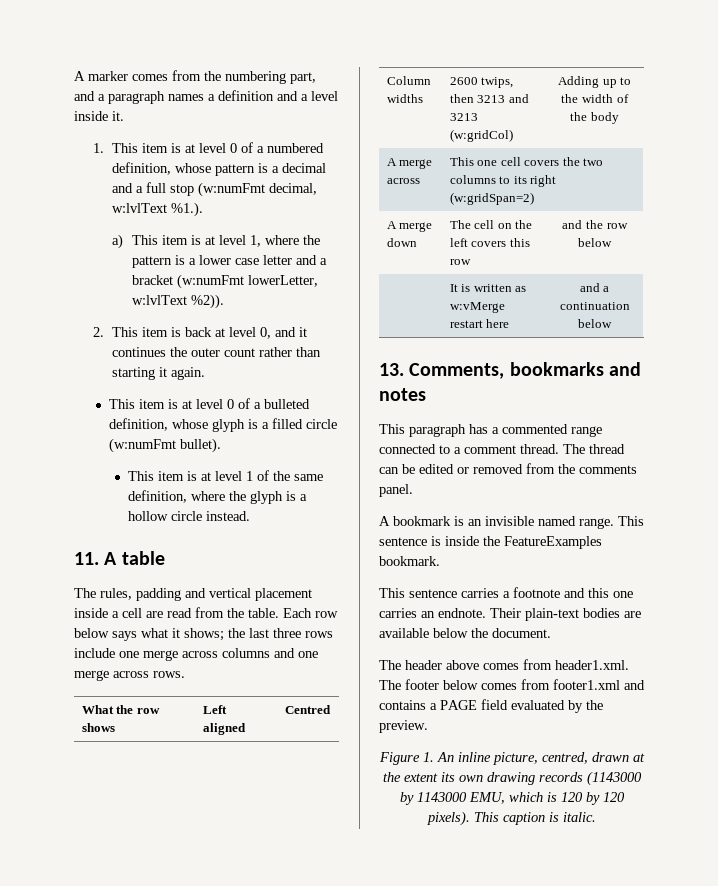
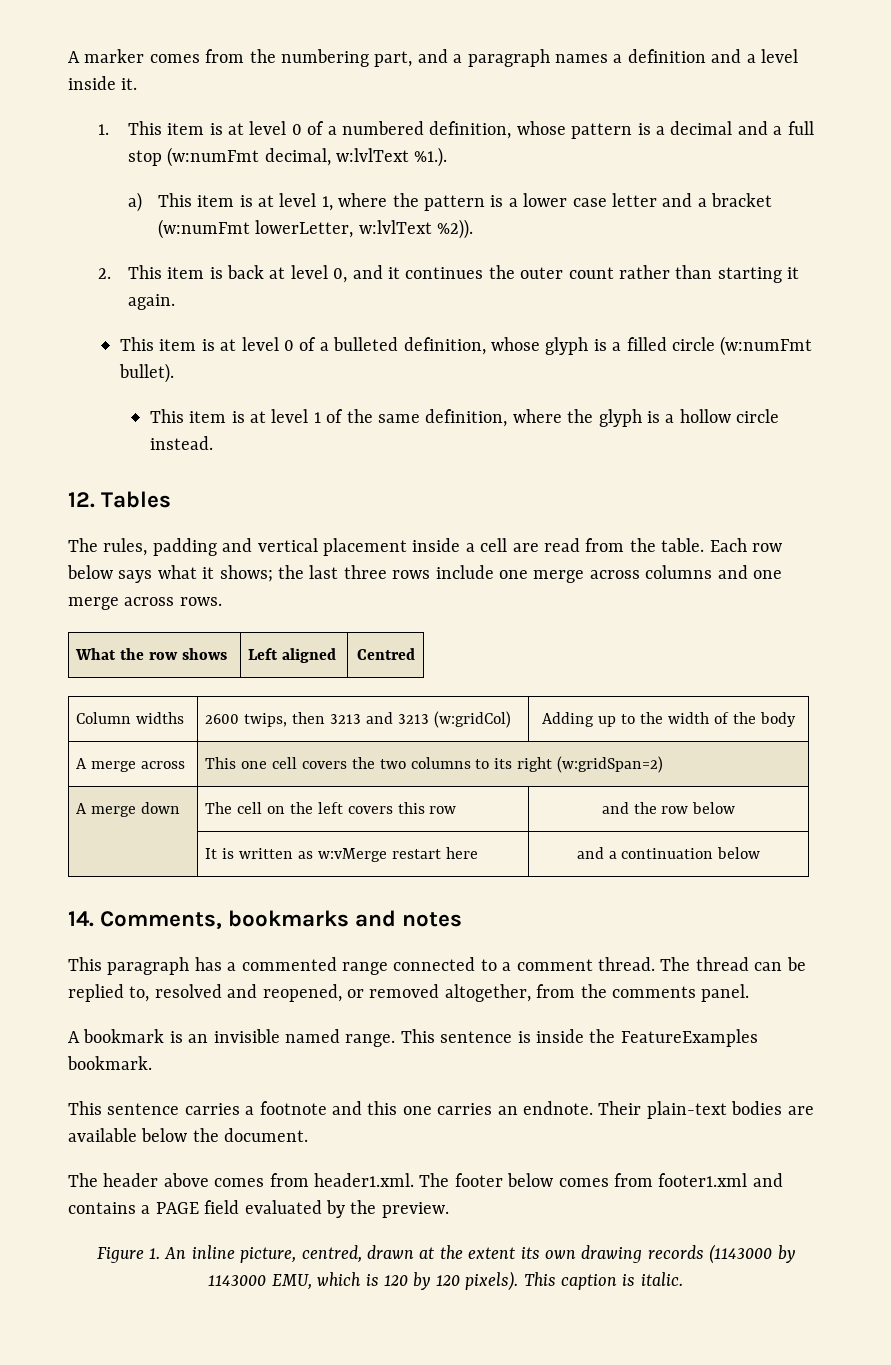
- 11. A table
+ 12. Tables
- 13. Comments, bookmarks and notes
+ 14. Comments, bookmarks and notes
- The thread can be edited or removed from the comments panel.
+ The thread can be replied to, resolved and reopened, or removed altogether, from the comments panel.

